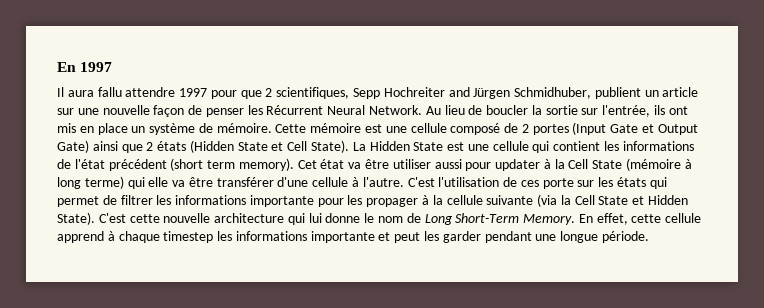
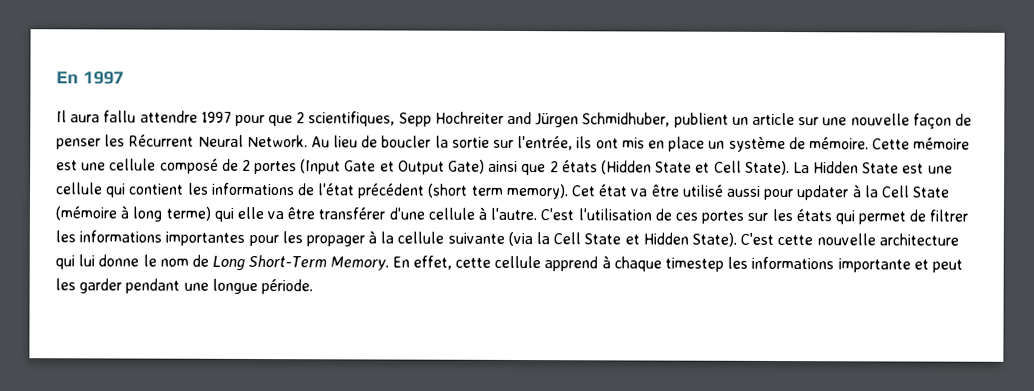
- Cet état va être utiliser aussi pour updater à la Cell State (mémoire à long terme) qui elle va être transférer d'une cellule à l'autre.
+ Cet état va être utilisé aussi pour updater à la Cell State (mémoire à long terme) qui elle va être transférer d'une cellule à l'autre.
- C'est l'utilisation de ces porte sur les états qui permet de filtrer les informations importante pour les propager à la cellule suivante (via la Cell State et Hidden State).
+ C'est l'utilisation de ces portes sur les états qui permet de filtrer les informations importantes pour les propager à la cellule suivante (via la Cell State et Hidden State).

